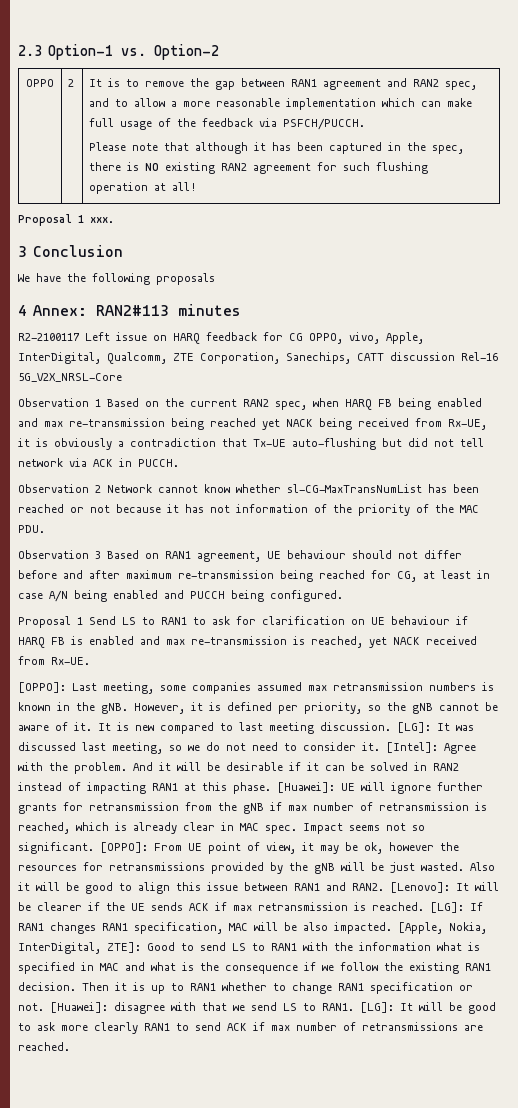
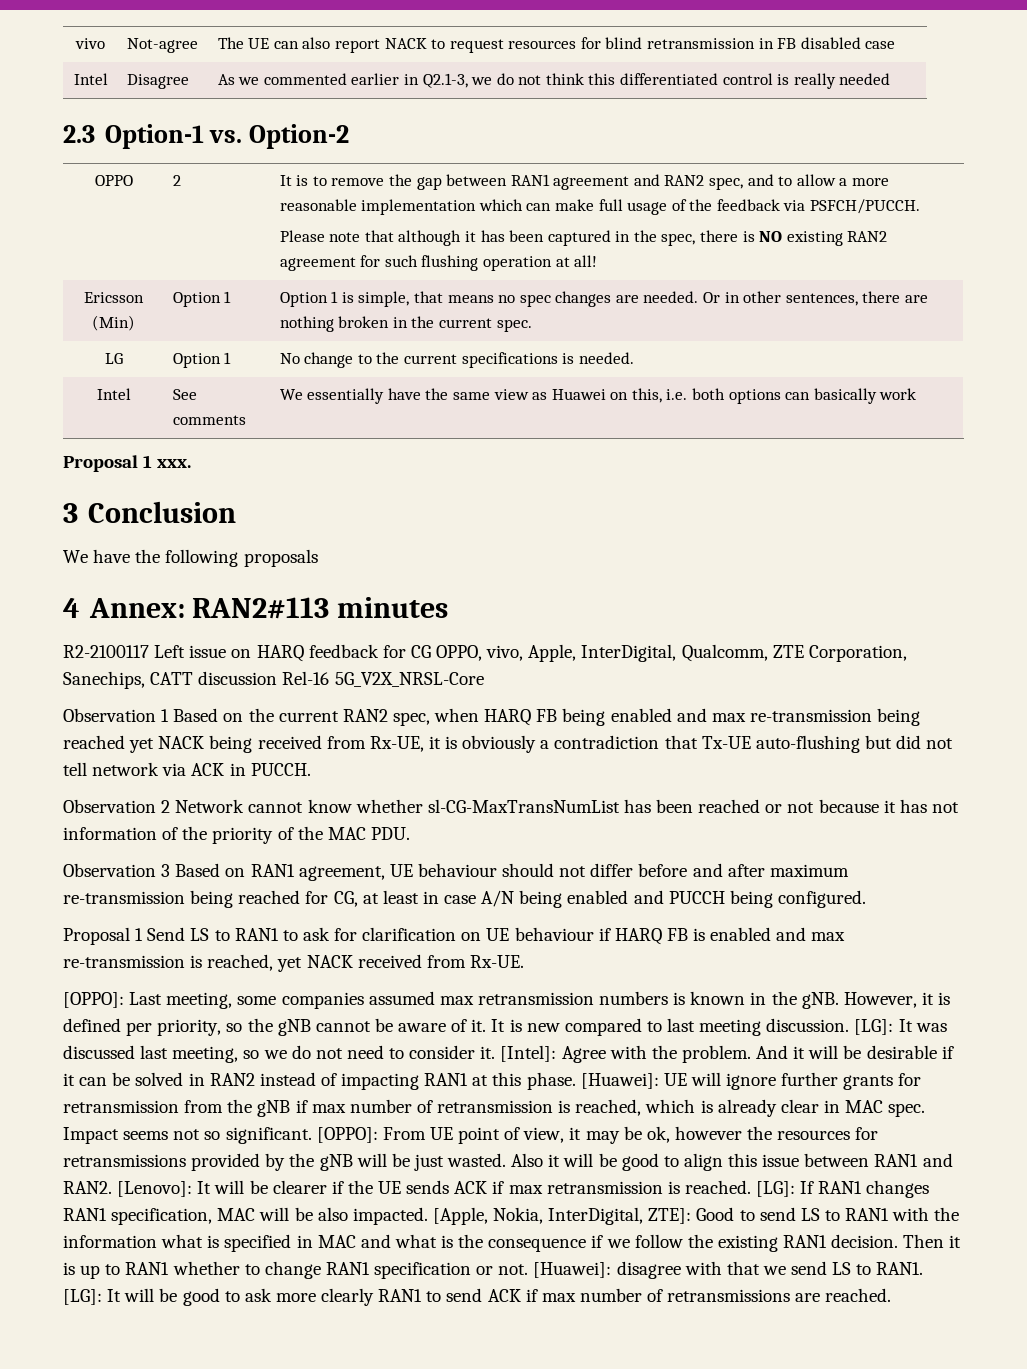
+ vivo | Not-agree | The UE can also report NACK to request resources for blind retransmission in FB disabled case
+ Intel | Disagree | As we commented earlier in Q2.1-3, we do not think this differentiated control is really needed
+ Ericsson (Min) | Option 1 | Option 1 is simple, that means no spec changes are needed. Or in other sentences, there are nothing broken in the current spec.
+ LG | Option 1 | No change to the current specifications is needed.
+ Intel | See comments | We essentially have the same view as Huawei on this, i.e. both options can basically work

